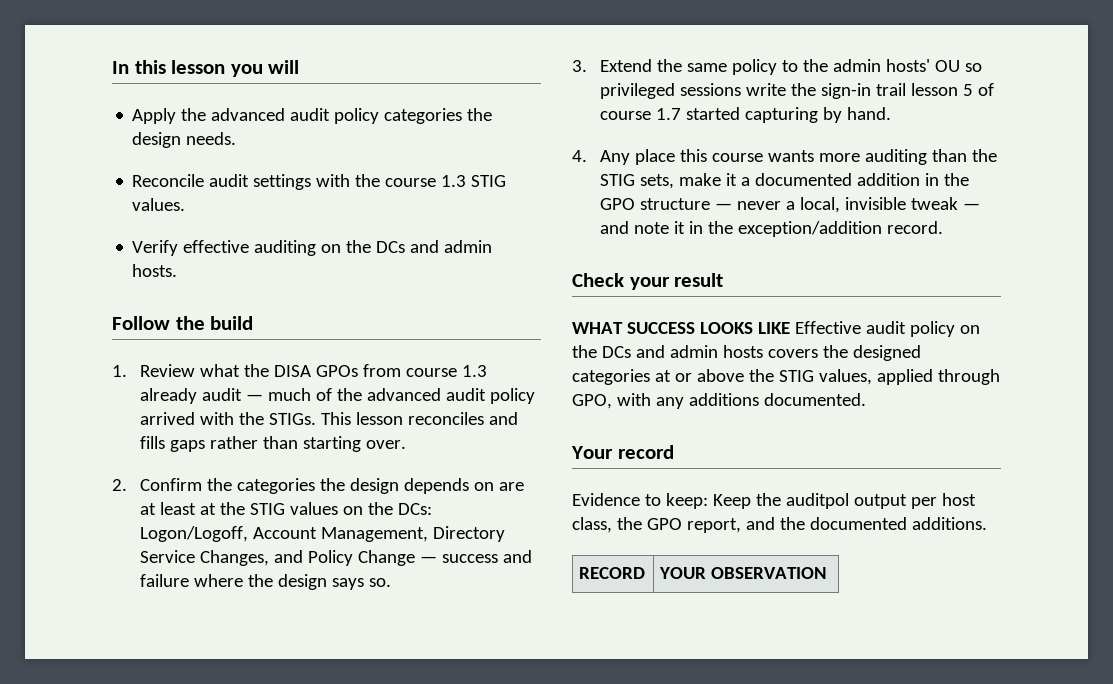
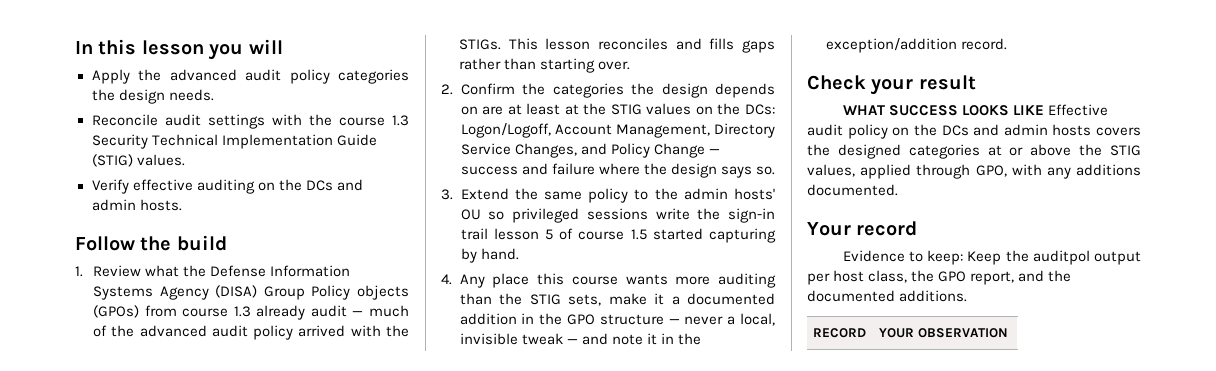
- Reconcile audit settings with the course 1.3 STIG values.
+ Reconcile audit settings with the course 1.3 Security Technical Implementation Guide (STIG) values.
- 1. Review what the DISA GPOs from course 1.3 already audit — much of the advanced audit policy arrived with the STIGs.
+ 1. Review what the Defense Information Systems Agency (DISA) Group Policy objects (GPOs) from course 1.3 already audit — much of the advanced audit policy arrived with the STIGs.
- 3. Extend the same policy to the admin hosts' OU so privileged sessions write the sign-in trail lesson 5 of course 1.7 started capturing by hand.
+ 3. Extend the same policy to the admin hosts' OU so privileged sessions write the sign-in trail lesson 5 of course 1.5 started capturing by hand.

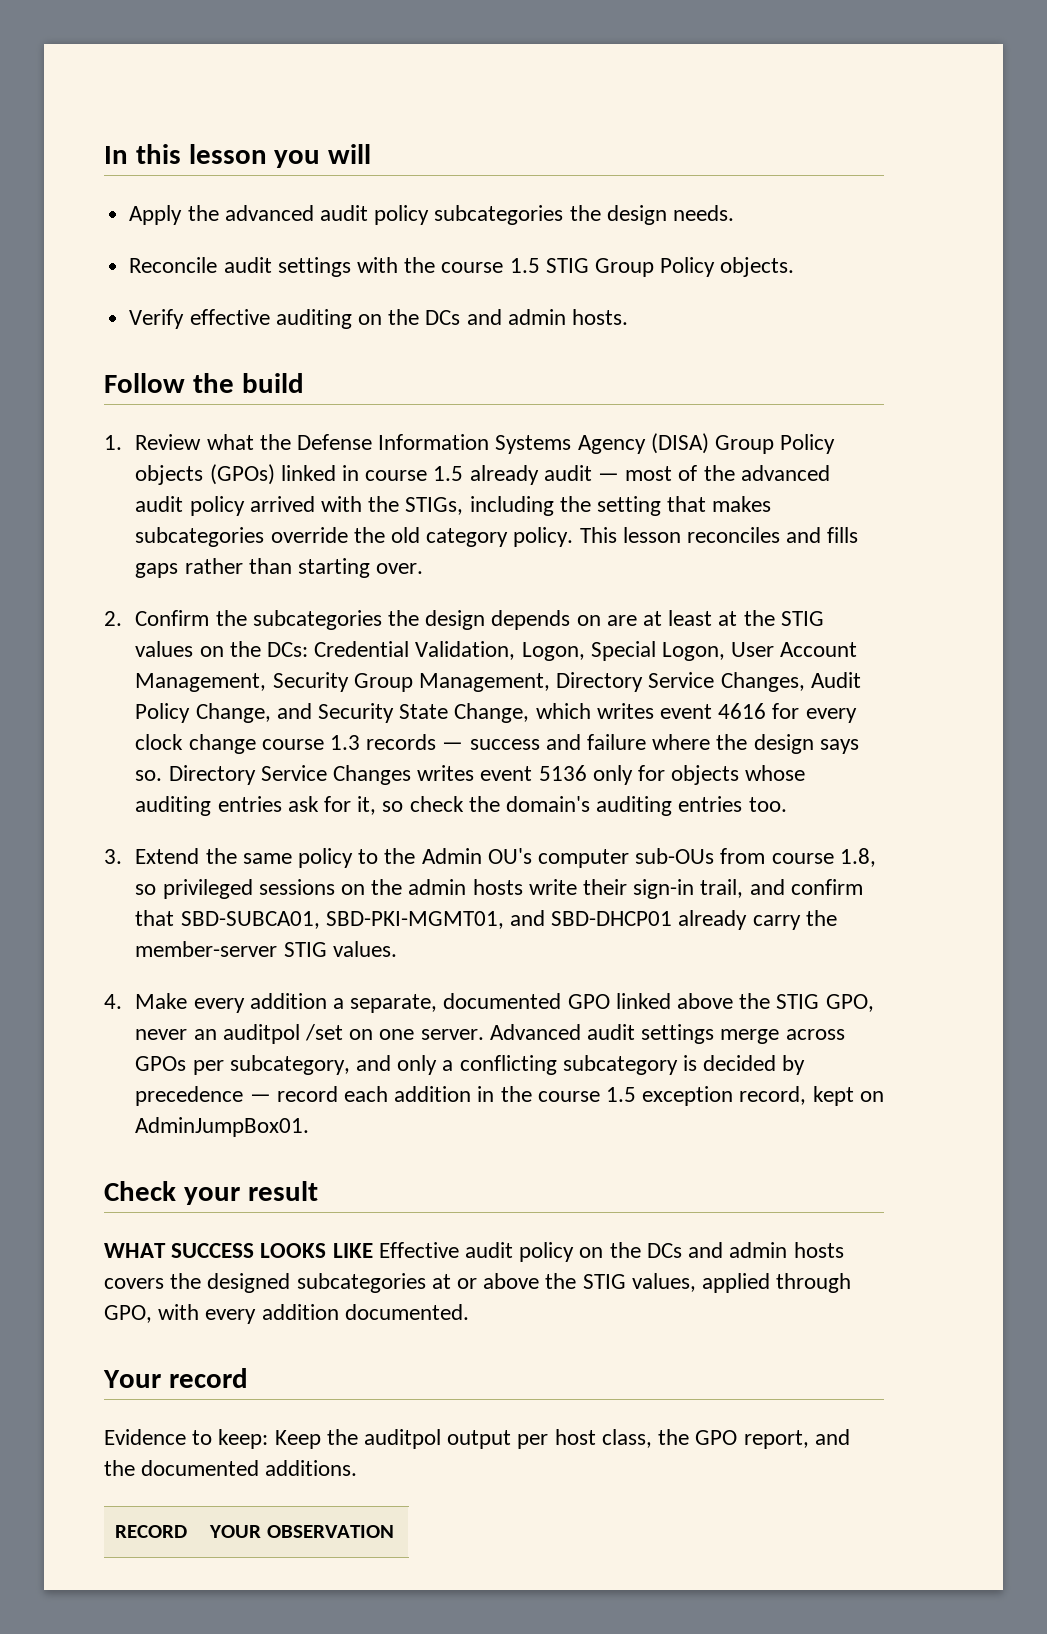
- Apply the advanced audit policy categories the design needs.
+ Apply the advanced audit policy subcategories the design needs.
- Reconcile audit settings with the course 1.3 Security Technical Implementation Guide (STIG) values.
+ Reconcile audit settings with the course 1.5 STIG Group Policy objects.
- 1. Review what the Defense Information Systems Agency (DISA) Group Policy objects (GPOs) from course 1.3 already audit — much of the advanced audit policy arrived with the STIGs.
+ 1. Review what the Defense Information Systems Agency (DISA) Group Policy objects (GPOs) linked in course 1.5 already audit — most of the advanced audit policy arrived with the STIGs, including the setting that makes subcategories override the old category policy.
- 2. Confirm the categories the design depends on are at least at the STIG values on the DCs: Logon/Logoff, Account Management, Directory Service Changes, and Policy Change — success and failure where the design says so.
+ 2. Confirm the subcategories the design depends on are at least at the STIG values on the DCs: Credential Validation, Logon, Special Logon, User Account Management, Security Group Management, Directory Service Changes, Audit Policy Change, and Security State Change, which writes event 4616 for every clock change course 1.3 records — success and failure where the design says so. Directory Service Changes writes event 5136 only for objects whose auditing entries ask for it, so check the domain's auditing entries too.
- 3. Extend the same policy to the admin hosts' OU so privileged sessions write the sign-in trail lesson 5 of course 1.5 started capturing by hand.
- 4. Any place this course wants more auditing than the STIG sets, make it a documented addition in the GPO structure — never a local, invisible tweak — and note it in the exception/addition record.
+ 3. Extend the same policy to the Admin OU's computer sub-OUs from course 1.8, so privileged sessions on the admin hosts write their sign-in trail, and confirm that SBD-SUBCA01, SBD-PKI-MGMT01, and SBD-DHCP01 already carry the member-server STIG values.
+ 4. Make every addition a separate, documented GPO linked above the STIG GPO, never an auditpol /set on one server. Advanced audit settings merge across GPOs per subcategory, and only a conflicting subcategory is decided by precedence — record each addition in the course 1.5 exception record, kept on AdminJumpBox01.
- WHAT SUCCESS LOOKS LIKE Effective audit policy on the DCs and admin hosts covers the designed categories at or above the STIG values, applied through GPO, with any additions documented.
+ WHAT SUCCESS LOOKS LIKE Effective audit policy on the DCs and admin hosts covers the designed subcategories at or above the STIG values, applied through GPO, with every addition documented.

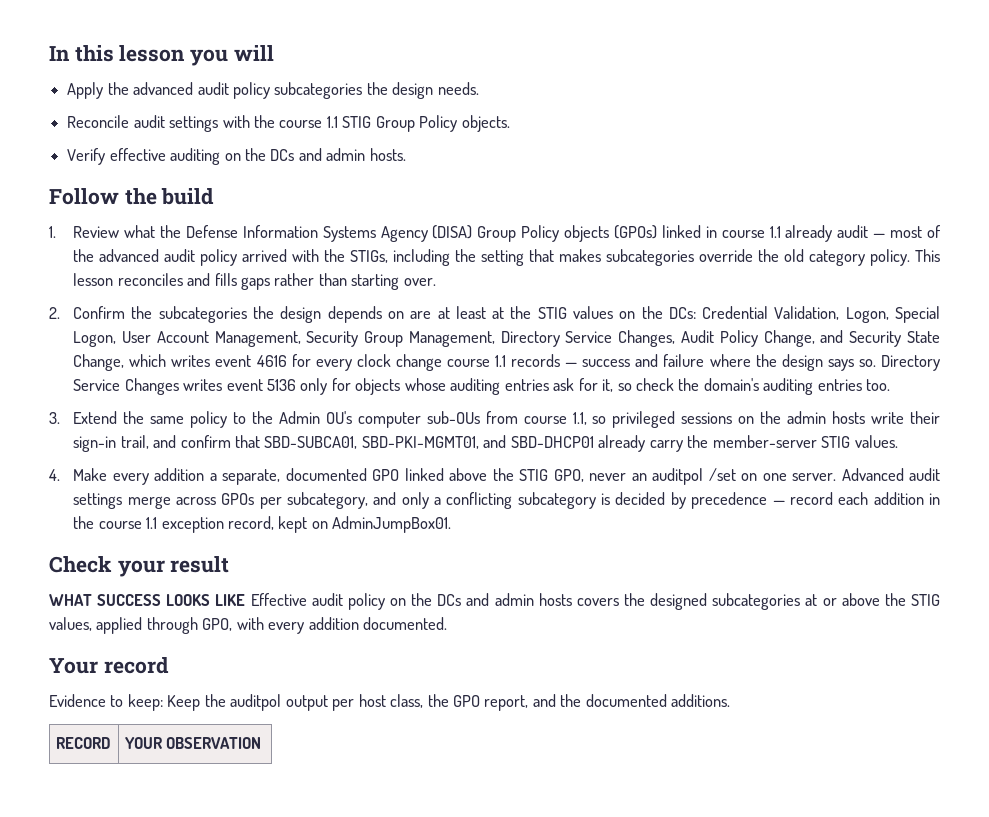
- Reconcile audit settings with the course 1.5 STIG Group Policy objects.
+ Reconcile audit settings with the course 1.1 STIG Group Policy objects.
- 1. Review what the Defense Information Systems Agency (DISA) Group Policy objects (GPOs) linked in course 1.5 already audit — most of the advanced audit policy arrived with the STIGs, including the setting that makes subcategories override the old category policy.
+ 1. Review what the Defense Information Systems Agency (DISA) Group Policy objects (GPOs) linked in course 1.1 already audit — most of the advanced audit policy arrived with the STIGs, including the setting that makes subcategories override the old category policy.
- 2. Confirm the subcategories the design depends on are at least at the STIG values on the DCs: Credential Validation, Logon, Special Logon, User Account Management, Security Group Management, Directory Service Changes, Audit Policy Change, and Security State Change, which writes event 4616 for every clock change course 1.3 records — success and failure where the design says so.
+ 2. Confirm the subcategories the design depends on are at least at the STIG values on the DCs: Credential Validation, Logon, Special Logon, User Account Management, Security Group Management, Directory Service Changes, Audit Policy Change, and Security State Change, which writes event 4616 for every clock change course 1.1 records — success and failure where the design says so.
- 3. Extend the same policy to the Admin OU's computer sub-OUs from course 1.8, so privileged sessions on the admin hosts write their sign-in trail, and confirm that SBD-SUBCA01, SBD-PKI-MGMT01, and SBD-DHCP01 already carry the member-server STIG values.
+ 3. Extend the same policy to the Admin OU's computer sub-OUs from course 1.1, so privileged sessions on the admin hosts write their sign-in trail, and confirm that SBD-SUBCA01, SBD-PKI-MGMT01, and SBD-DHCP01 already carry the member-server STIG values.
- Advanced audit settings merge across GPOs per subcategory, and only a conflicting subcategory is decided by precedence — record each addition in the course 1.5 exception record, kept on AdminJumpBox01.
+ Advanced audit settings merge across GPOs per subcategory, and only a conflicting subcategory is decided by precedence — record each addition in the course 1.1 exception record, kept on AdminJumpBox01.

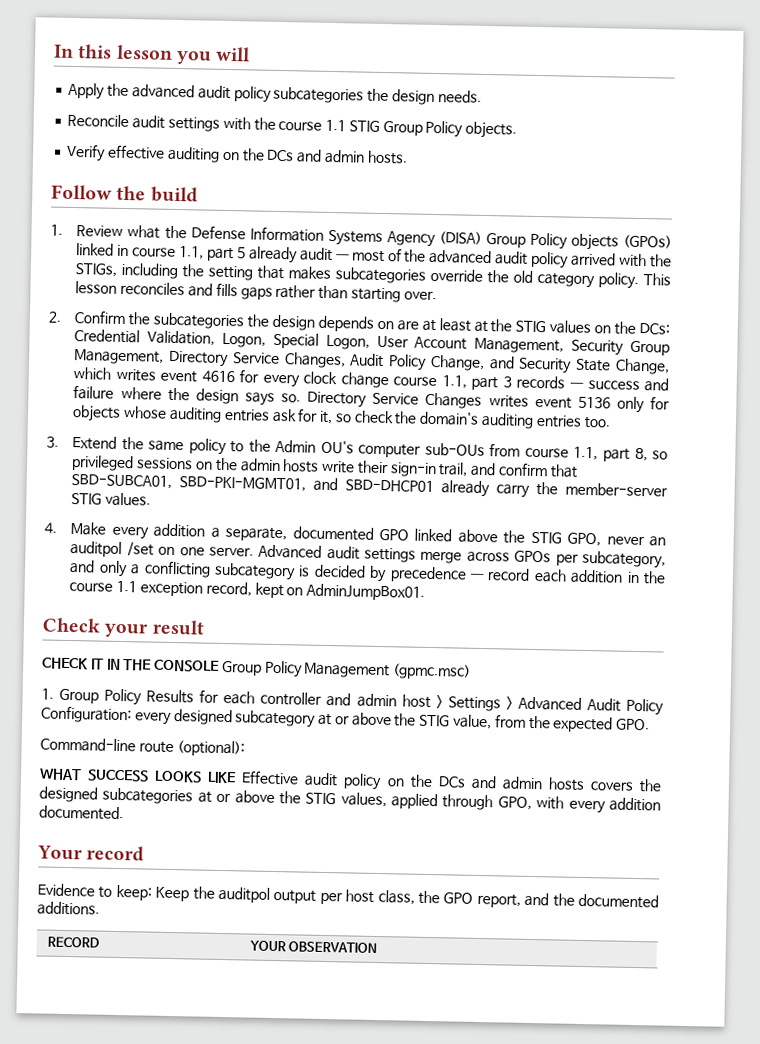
- 1. Review what the Defense Information Systems Agency (DISA) Group Policy objects (GPOs) linked in course 1.1 already audit — most of the advanced audit policy arrived with the STIGs, including the setting that makes subcategories override the old category policy.
+ 1. Review what the Defense Information Systems Agency (DISA) Group Policy objects (GPOs) linked in course 1.1, part 5 already audit — most of the advanced audit policy arrived with the STIGs, including the setting that makes subcategories override the old category policy.
- 2. Confirm the subcategories the design depends on are at least at the STIG values on the DCs: Credential Validation, Logon, Special Logon, User Account Management, Security Group Management, Directory Service Changes, Audit Policy Change, and Security State Change, which writes event 4616 for every clock change course 1.1 records — success and failure where the design says so.
+ 2. Confirm the subcategories the design depends on are at least at the STIG values on the DCs: Credential Validation, Logon, Special Logon, User Account Management, Security Group Management, Directory Service Changes, Audit Policy Change, and Security State Change, which writes event 4616 for every clock change course 1.1, part 3 records — success and failure where the design says so.
- 3. Extend the same policy to the Admin OU's computer sub-OUs from course 1.1, so privileged sessions on the admin hosts write their sign-in trail, and confirm that SBD-SUBCA01, SBD-PKI-MGMT01, and SBD-DHCP01 already carry the member-server STIG values.
+ 3. Extend the same policy to the Admin OU's computer sub-OUs from course 1.1, part 8, so privileged sessions on the admin hosts write their sign-in trail, and confirm that SBD-SUBCA01, SBD-PKI-MGMT01, and SBD-DHCP01 already carry the member-server STIG values.
+ CHECK IT IN THE CONSOLE Group Policy Management (gpmc.msc)
+ 1. Group Policy Results for each controller and admin host > Settings > Advanced Audit Policy Configuration: every designed subcategory at or above the STIG value, from the expected GPO.
+ Command-line route (optional):

